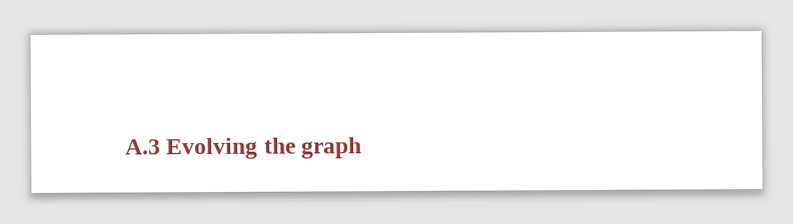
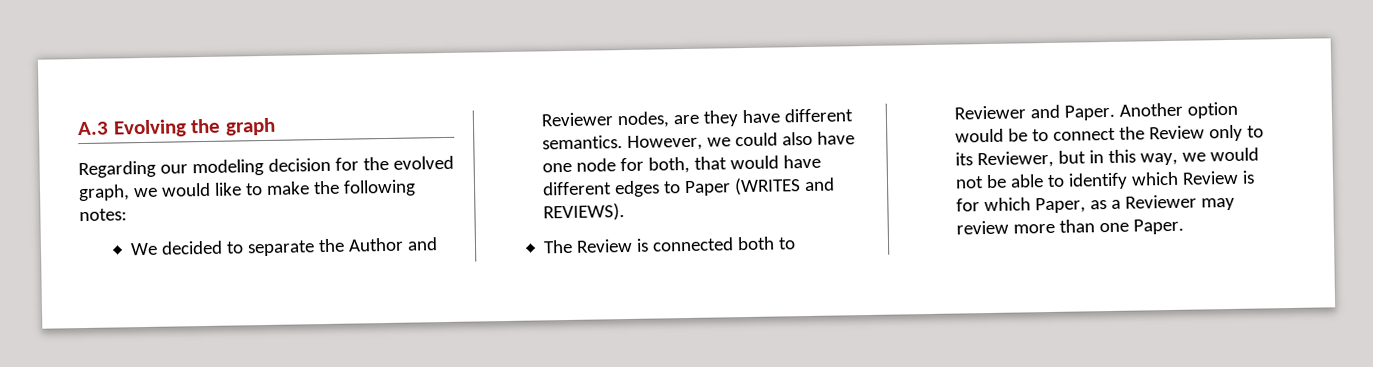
+ Regarding our modeling decision for the evolved graph, we would like to make the following notes:
+ We decided to separate the Author and Reviewer nodes, are they have different semantics. However, we could also have one node for both, that would have different edges to Paper (WRITES and REVIEWS).
+ The Review is connected both to Reviewer and Paper. Another option would be to connect the Review only to its Reviewer, but in this way, we would not be able to identify which Review is for which Paper, as a Reviewer may review more than one Paper.

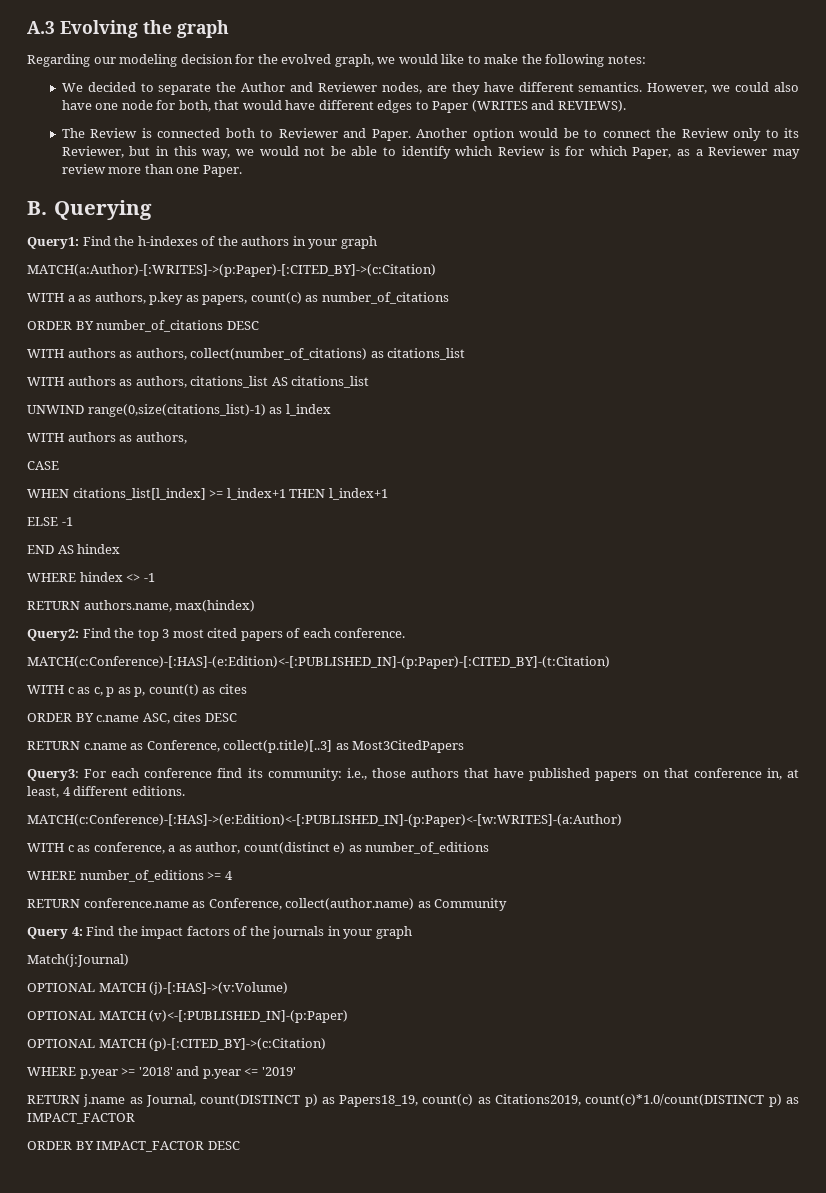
+ B. Querying
+ Query1: Find the h-indexes of the authors in your graph
+ MATCH(a:Author)-[:WRITES]->(p:Paper)-[:CITED_BY]->(c:Citation)
+ WITH a as authors, p.key as papers, count(c) as number_of_citations
+ ORDER BY number_of_citations DESC
+ WITH authors as authors, collect(number_of_citations) as citations_list
+ WITH authors as authors, citations_list AS citations_list
+ UNWIND range(0,size(citations_list)-1) as l_index
+ WITH authors as authors,
+ CASE
+ WHEN citations_list[l_index] >= l_index+1 THEN l_index+1
+ ELSE -1
+ END AS hindex
+ WHERE hindex <> -1
+ RETURN authors.name, max(hindex)
+ Query2: Find the top 3 most cited papers of each conference.
+ MATCH(c:Conference)-[:HAS]-(e:Edition)<-[:PUBLISHED_IN]-(p:Paper)-[:CITED_BY]-(t:Citation)
+ WITH c as c, p as p, count(t) as cites
+ ORDER BY c.name ASC, cites DESC
+ RETURN c.name as Conference, collect(p.title)[..3] as Most3CitedPapers
+ Query3: For each conference find its community: i.e., those authors that have published papers on that conference in, at least, 4 different editions.
+ MATCH(c:Conference)-[:HAS]->(e:Edition)<-[:PUBLISHED_IN]-(p:Paper)<-[w:WRITES]-(a:Author)
+ WITH c as conference, a as author, count(distinct e) as number_of_editions
+ WHERE number_of_editions >= 4
+ RETURN conference.name as Conference, collect(author.name) as Community
+ Query 4: Find the impact factors of the journals in your graph
+ Match(j:Journal)
+ OPTIONAL MATCH (j)-[:HAS]->(v:Volume)
+ OPTIONAL MATCH (v)<-[:PUBLISHED_IN]-(p:Paper)
+ OPTIONAL MATCH (p)-[:CITED_BY]->(c:Citation)
+ WHERE p.year >= '2018' and p.year <= '2019'
+ RETURN j.name as Journal, count(DISTINCT p) as Papers18_19, count(c) as Citations2019, count(c)*1.0/count(DISTINCT p) as IMPACT_FACTOR
+ ORDER BY IMPACT_FACTOR DESC

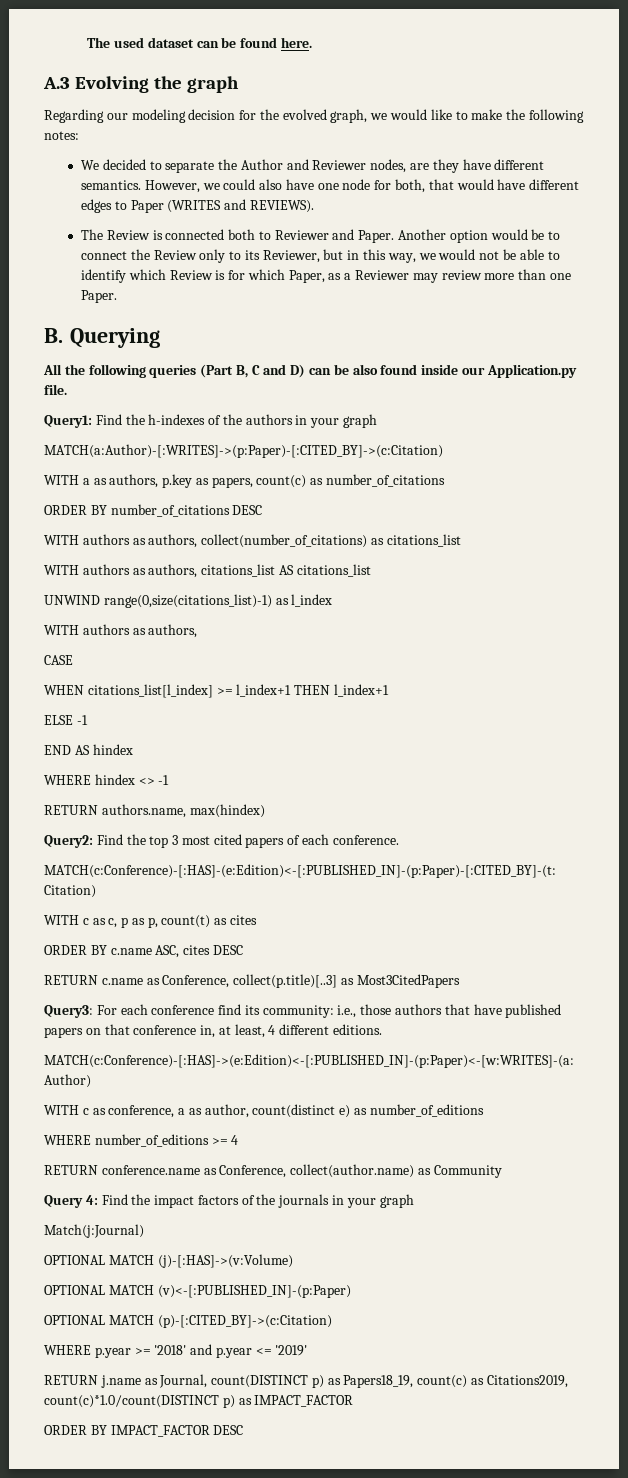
+ The used dataset can be found here.
+ All the following queries (Part B, C and D) can be also found inside our Application.py file.

